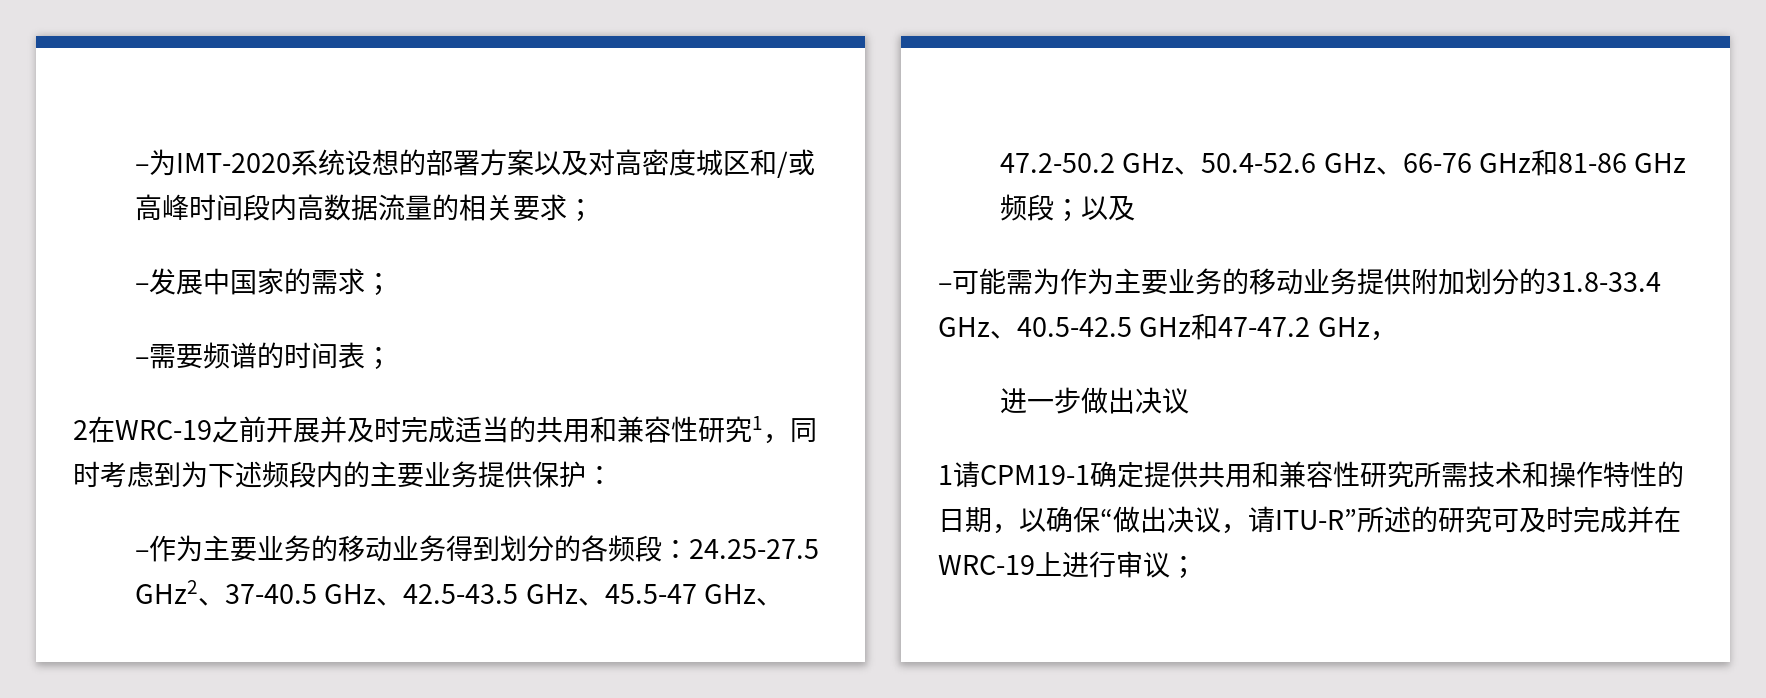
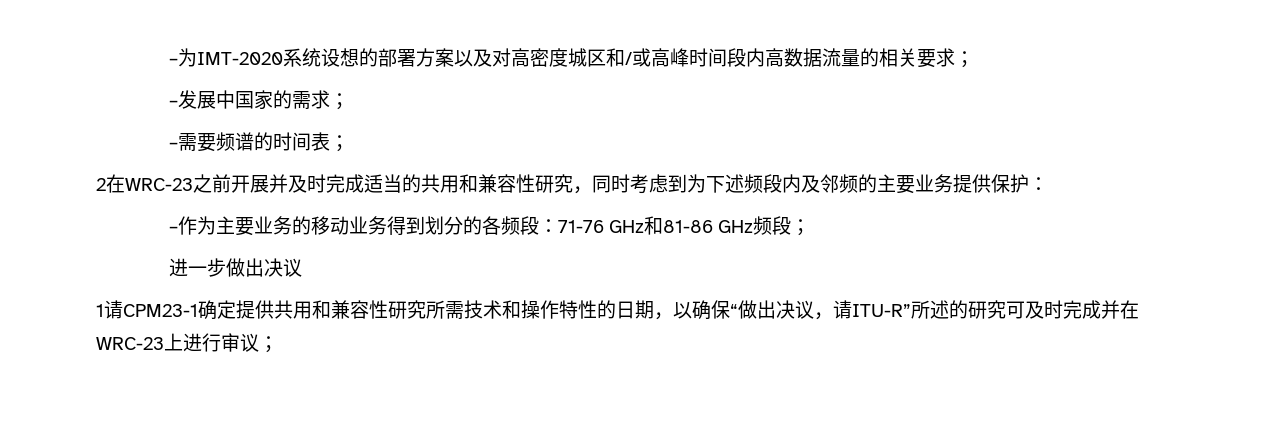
- 2在WRC-19之前开展并及时完成适当的共用和兼容性研究1，同时考虑到为下述频段内的主要业务提供保护：
+ 2在WRC-23之前开展并及时完成适当的共用和兼容性研究，同时考虑到为下述频段内及邻频的主要业务提供保护：
- –作为主要业务的移动业务得到划分的各频段：24.25-27.5 GHz2、37-40.5 GHz、42.5-43.5 GHz、45.5-47 GHz、47.2-50.2 GHz、50.4-52.6 GHz、66-76 GHz和81-86 GHz频段；以及
- –可能需为作为主要业务的移动业务提供附加划分的31.8-33.4 GHz、40.5-42.5 GHz和47-47.2 GHz，
+ –作为主要业务的移动业务得到划分的各频段：71-76 GHz和81-86 GHz频段；
- 1请CPM19-1确定提供共用和兼容性研究所需技术和操作特性的日期，以确保“做出决议，请ITU-R”所述的研究可及时完成并在WRC-19上进行审议；
+ 1请CPM23-1确定提供共用和兼容性研究所需技术和操作特性的日期，以确保“做出决议，请ITU-R”所述的研究可及时完成并在WRC-23上进行审议；

